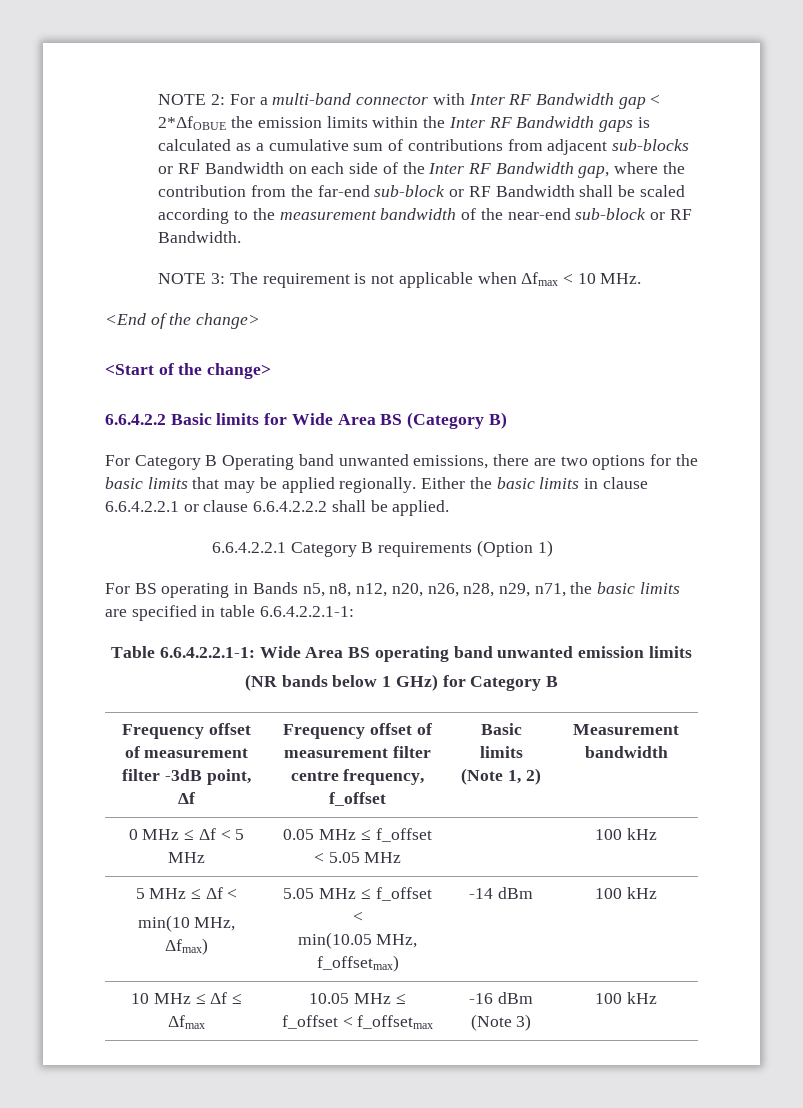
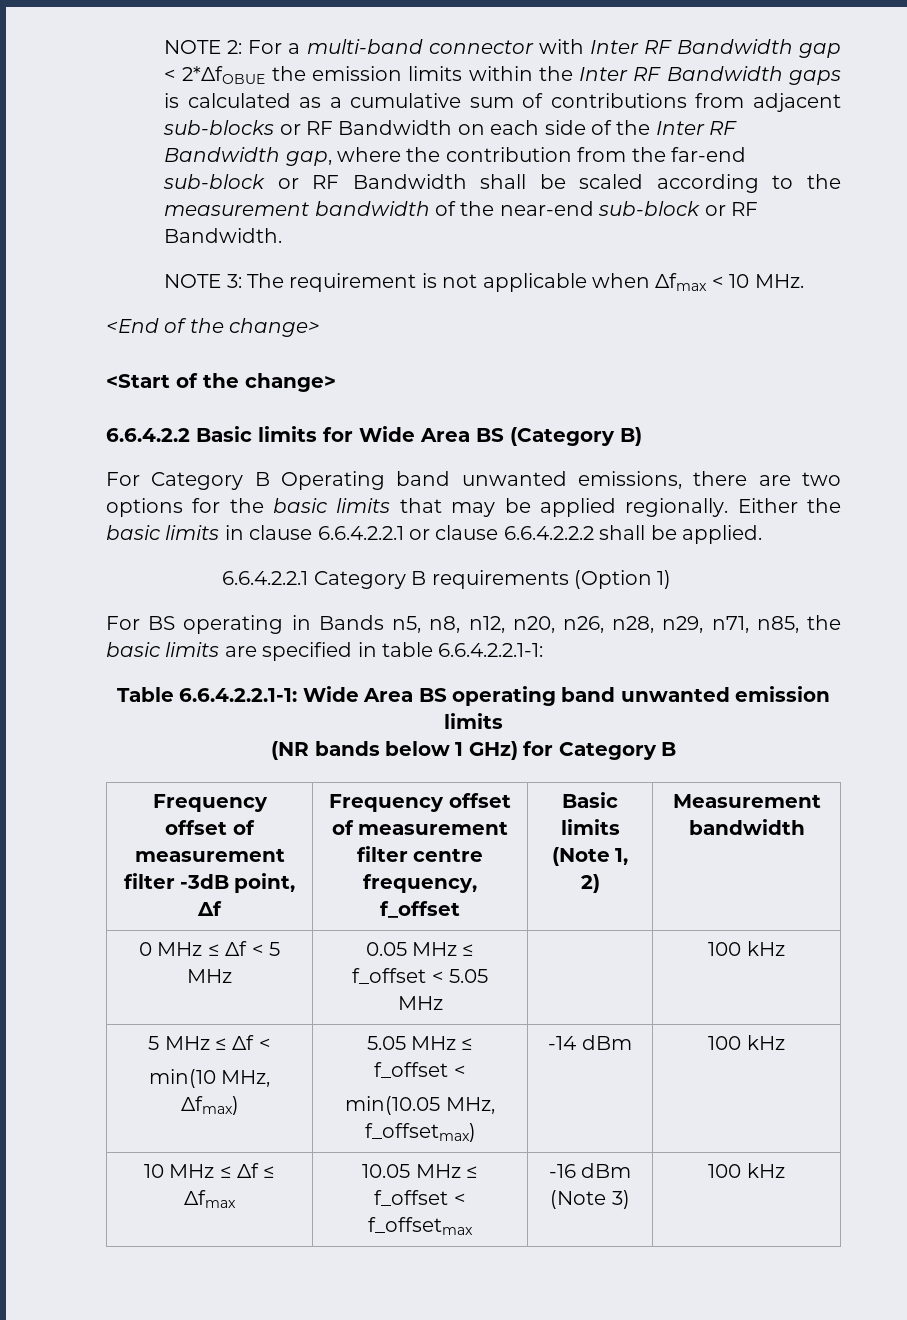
- For BS operating in Bands n5, n8, n12, n20, n26, n28, n29, n71, the basic limits are specified in table 6.6.4.2.2.1-1:
+ For BS operating in Bands n5, n8, n12, n20, n26, n28, n29, n71, n85, the basic limits are specified in table 6.6.4.2.2.1-1:

